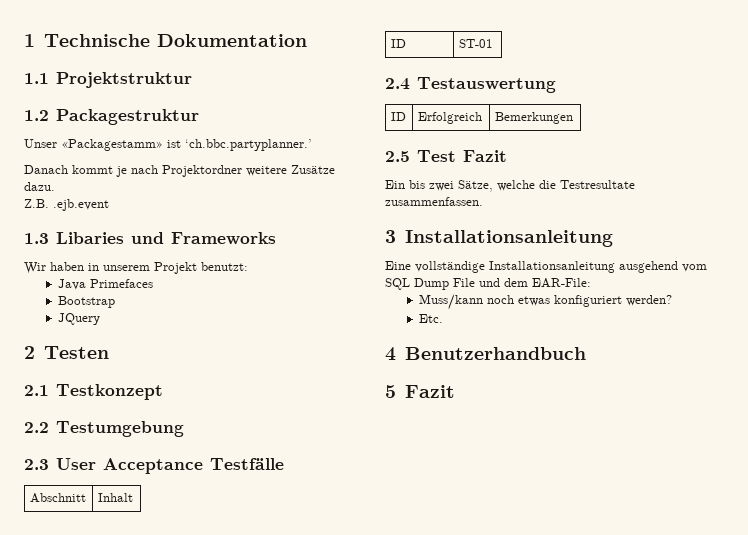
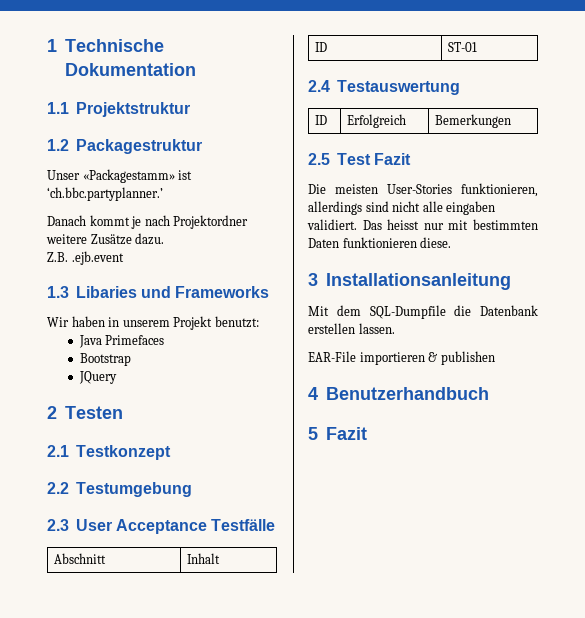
- Ein bis zwei Sätze, welche die Testresultate zusammenfassen.
+ Die meisten User-Stories funktionieren, allerdings sind nicht alle eingaben validiert. Das heisst nur mit bestimmten Daten funktionieren diese.
  3 Installationsanleitung
- Eine vollständige Installationsanleitung ausgehend vom SQL Dump File und dem EAR-File:
- Muss/kann noch etwas konfiguriert werden?
- Etc.
+ Mit dem SQL-Dumpfile die Datenbank erstellen lassen.
+ EAR-File importieren & publishen

